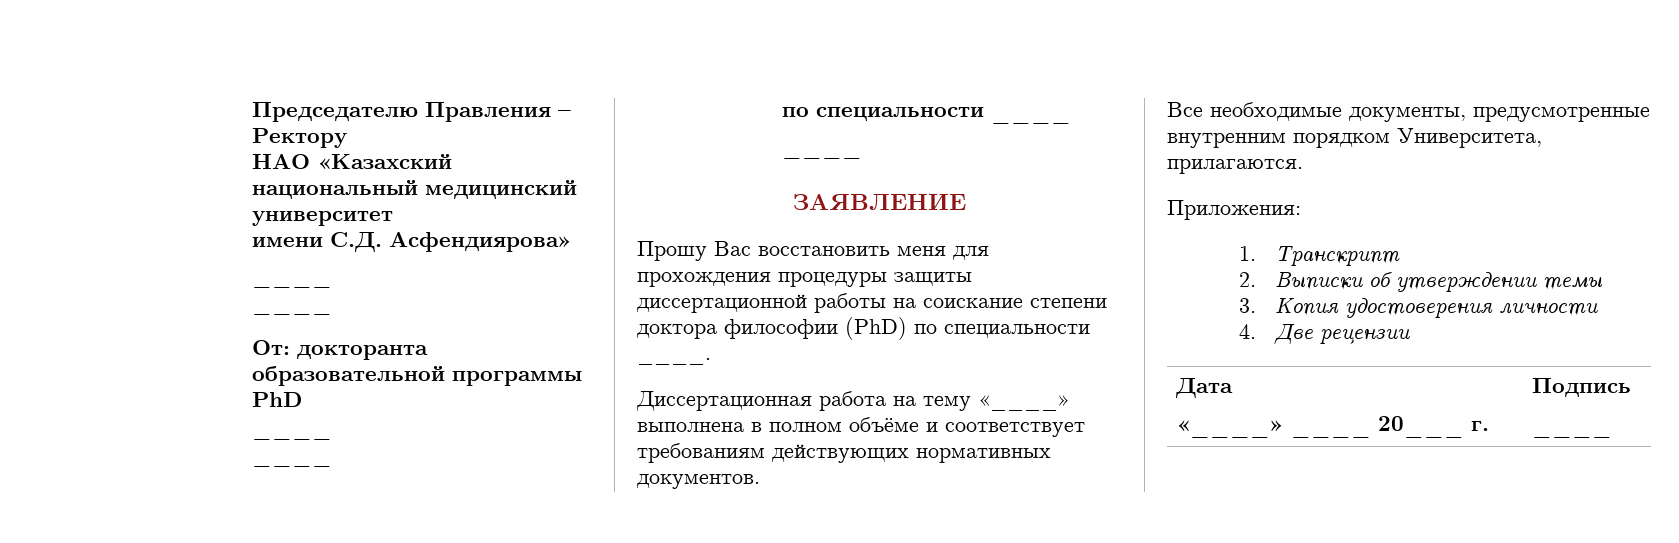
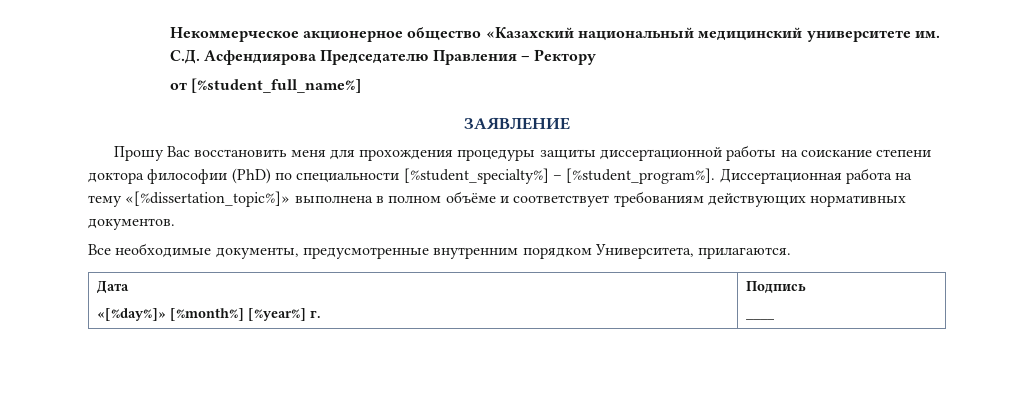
- Председателю Правления – Ректору
- НАО «Казахский национальный медицинский университет
- имени С.Д. Асфендиярова»
- ____
- ____
- От: докторанта образовательной программы PhD
- ____
- ____
- по специальности ____
- ____
+ Некоммерческое акционерное общество «Казахский национальный медицинский университете им. C.Д. Асфендиярова Председателю Правления – Ректору
+ от [%student_full_name%]
- Прошу Вас восстановить меня для прохождения процедуры защиты диссертационной работы на соискание степени доктора философии (PhD) по специальности ____.
- Диссертационная работа на тему «____» выполнена в полном объёме и соответствует требованиям действующих нормативных документов.
+ Прошу Вас восстановить меня для прохождения процедуры защиты диссертационной работы на соискание степени доктора философии (PhD) по специальности [%student_specialty%] – [%student_program%]. Диссертационная работа на тему «[%dissertation_topic%]» выполнена в полном объёме и соответствует требованиям действующих нормативных документов.
- Приложения:
- 1. Транскрипт
- 2. Выписки об утверждении темы
- 3. Копия удостоверения личности
- 4. Две рецензии
  Дата
- «____» ____ 20___ г. | Подпись
+ «[%day%]» [%month%] [%year%] г. | Подпись

